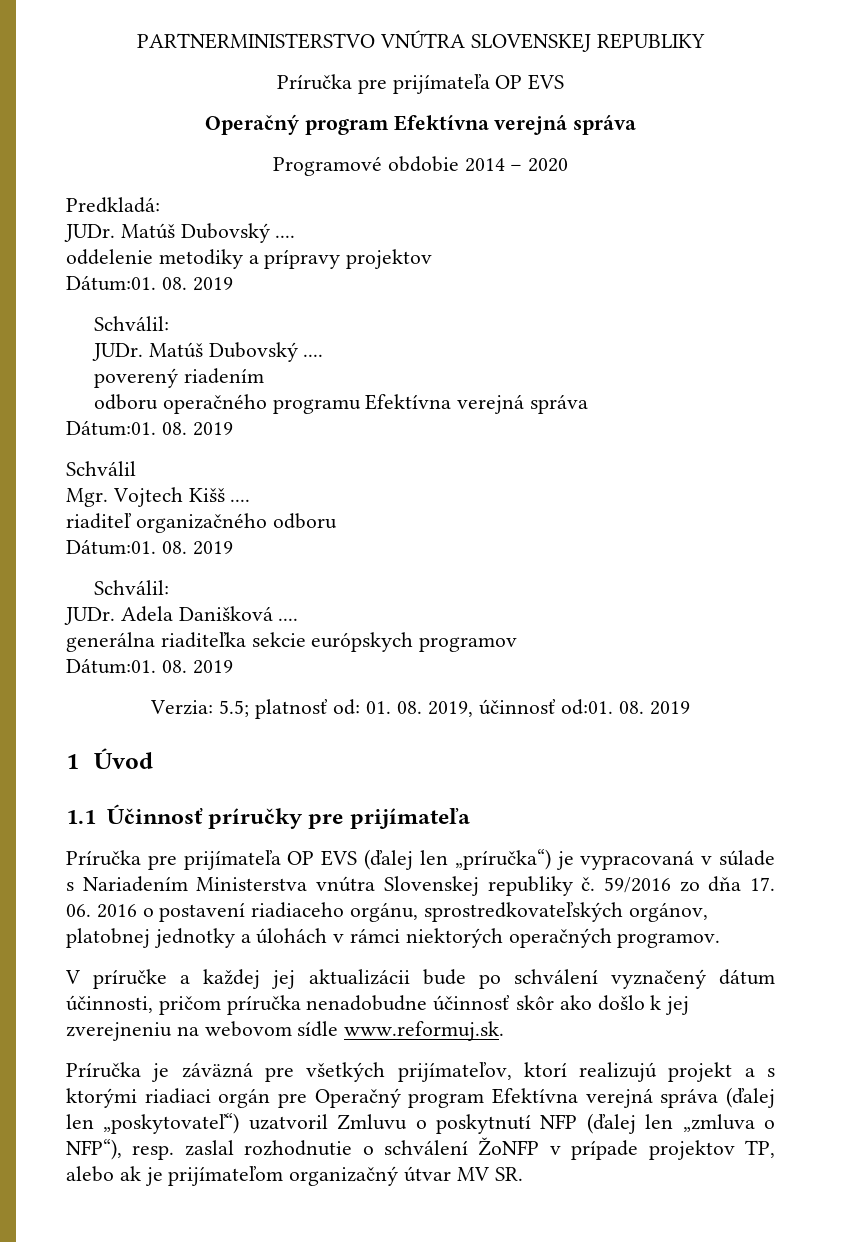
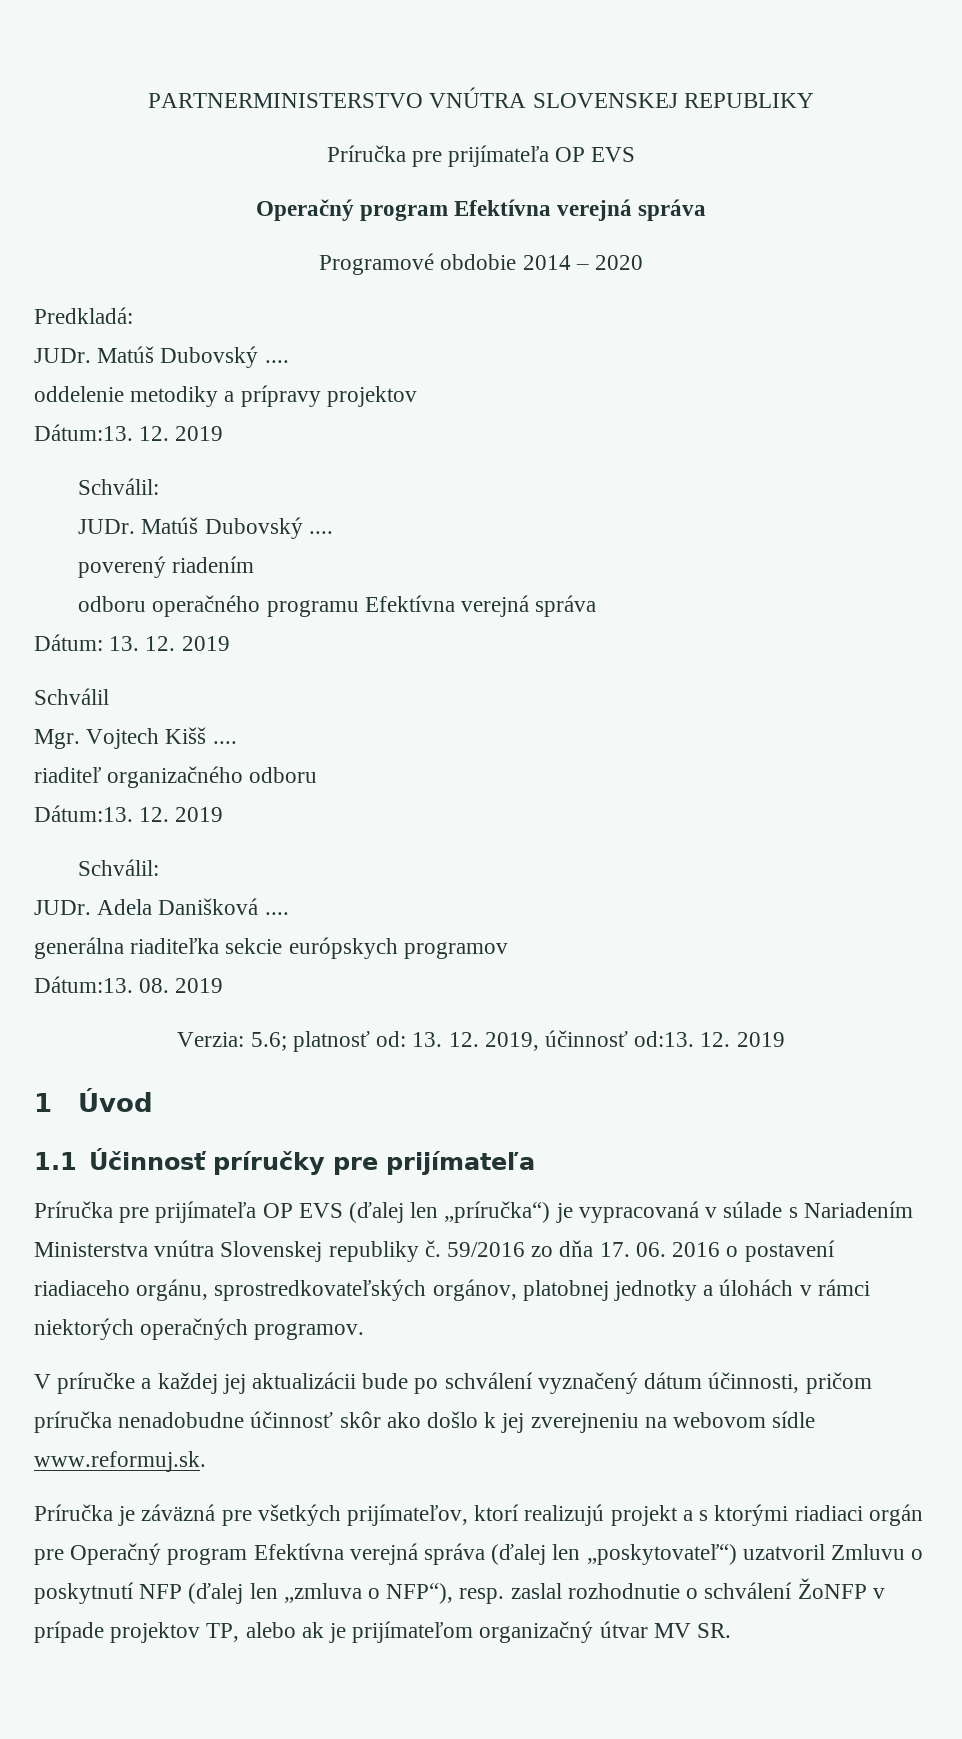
  oddelenie metodiky a prípravy projektov
- Dátum:01. 08. 2019
+ Dátum:13. 12. 2019
  odboru operačného programu Efektívna verejná správa
- Dátum:01. 08. 2019
+ Dátum: 13. 12. 2019
  riaditeľ organizačného odboru
- Dátum:01. 08. 2019
+ Dátum:13. 12. 2019
  generálna riaditeľka sekcie európskych programov
- Dátum:01.
+ Dátum:13.
- Verzia: 5.5; platnosť od: 01. 08. 2019, účinnosť od:01. 08. 2019
+ Verzia: 5.6; platnosť od: 13. 12. 2019, účinnosť od:13. 12. 2019

